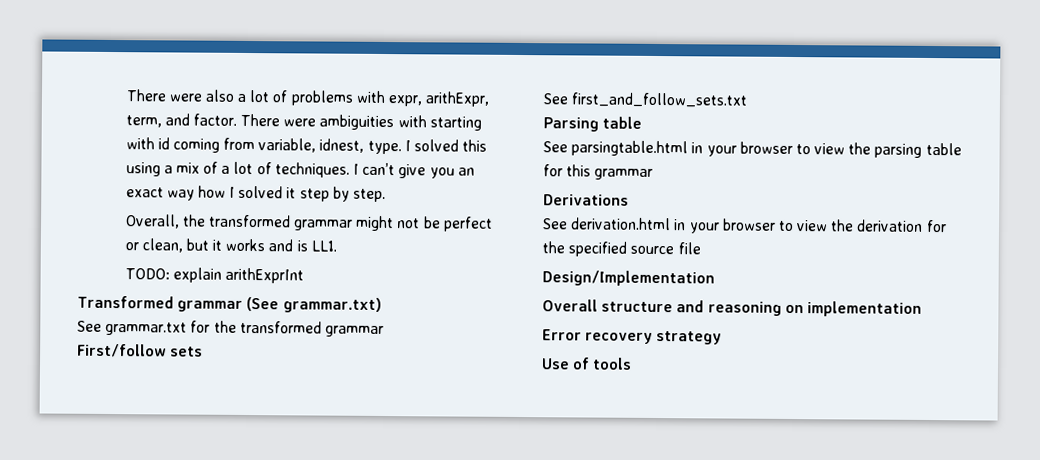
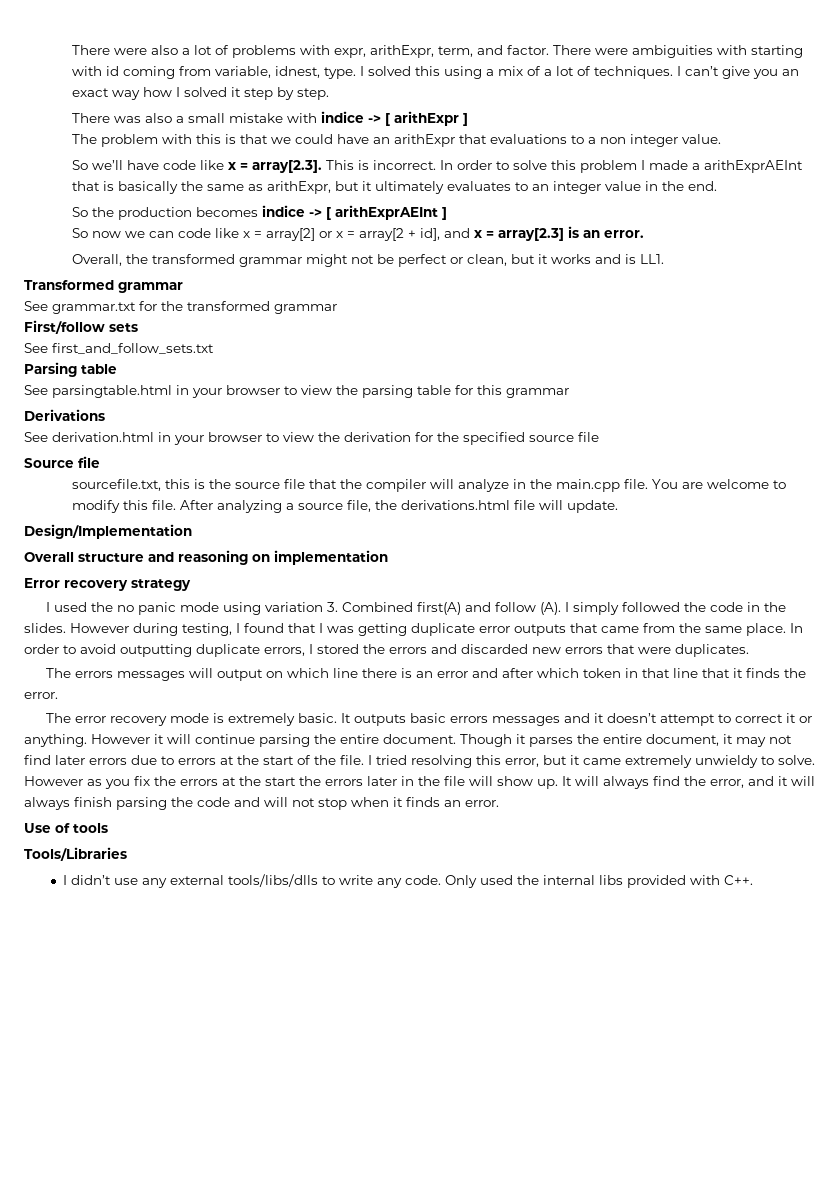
+ There was also a small mistake with indice -> [ arithExpr ]
+ The problem with this is that we could have an arithExpr that evaluations to a non integer value.
+ So we’ll have code like x = array[2.3]. This is incorrect. In order to solve this problem I made a arithExprAEInt that is basically the same as arithExpr, but it ultimately evaluates to an integer value in the end.
+ So the production becomes indice -> [ arithExprAEInt ]
+ So now we can code like x = array[2] or x = array[2 + id], and x = array[2.3] is an error.
- TODO: explain arithExprInt
- Transformed grammar (See grammar.txt)
+ Transformed grammar
+ Source file
+ sourcefile.txt, this is the source file that the compiler will analyze in the main.cpp file. You are welcome to modify this file. After analyzing a source file, the derivations.html file will update.
+ I used the no panic mode using variation 3. Combined first(A) and follow (A). I simply followed the code in the slides. However during testing, I found that I was getting duplicate error outputs that came from the same place. In order to avoid outputting duplicate errors, I stored the errors and discarded new errors that were duplicates.
+ The errors messages will output on which line there is an error and after which token in that line that it finds the error.
+ The error recovery mode is extremely basic. It outputs basic errors messages and it doesn’t attempt to correct it or anything. However it will continue parsing the entire document. Though it parses the entire document, it may not find later errors due to errors at the start of the file. I tried resolving this error, but it came extremely unwieldy to solve. However as you fix the errors at the start the errors later in the file will show up. It will always find the error, and it will always finish parsing the code and will not stop when it finds an error.
  Use of tools
+ Tools/Libraries
+ I didn’t use any external tools/libs/dlls to write any code. Only used the internal libs provided with C++.

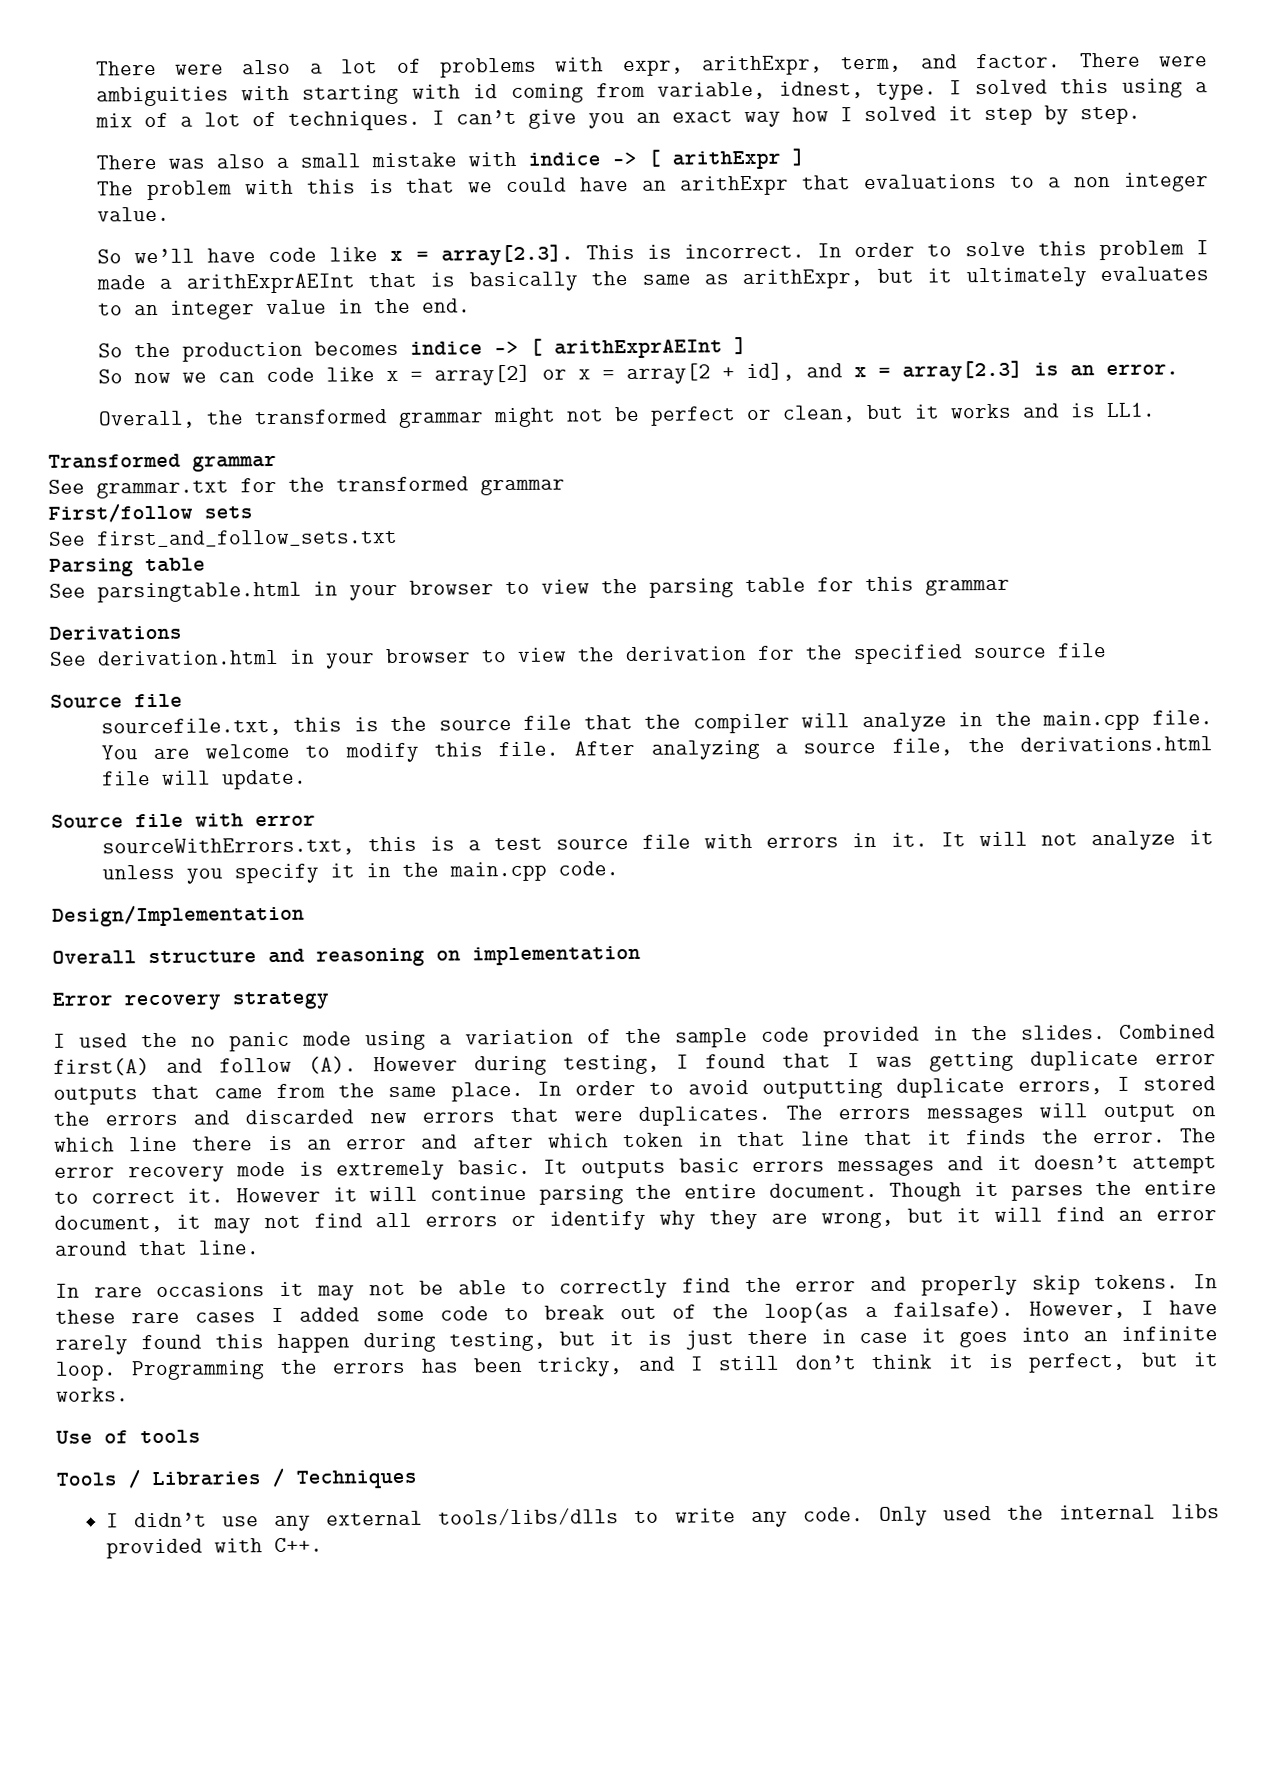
+ Source file with error
+ sourceWithErrors.txt, this is a test source file with errors in it. It will not analyze it unless you specify it in the main.cpp code.
- I used the no panic mode using variation 3. Combined first(A) and follow (A). I simply followed the code in the slides. However during testing, I found that I was getting duplicate error outputs that came from the same place.
+ I used the no panic mode using a variation of the sample code provided in the slides. Combined first(A) and follow (A). However during testing, I found that I was getting duplicate error outputs that came from the same place.
- In order to avoid outputting duplicate errors, I stored the errors and discarded new errors that were duplicates.
- The errors messages will output on which line there is an error and after which token in that line that it finds the error.
- The error recovery mode is extremely basic.
+ In order to avoid outputting duplicate errors, I stored the errors and discarded new errors that were duplicates. The errors messages will output on which line there is an error and after which token in that line that it finds the error. The error recovery mode is extremely basic.
- It outputs basic errors messages and it doesn’t attempt to correct it or anything.
+ It outputs basic errors messages and it doesn’t attempt to correct it.
- Though it parses the entire document, it may not find later errors due to errors at the start of the file. I tried resolving this error, but it came extremely unwieldy to solve. However as you fix the errors at the start the errors later in the file will show up. It will always find the error, and it will always finish parsing the code and will not stop when it finds an error.
+ Though it parses the entire document, it may not find all errors or identify why they are wrong, but it will find an error around that line.
+ In rare occasions it may not be able to correctly find the error and properly skip tokens. In these rare cases I added some code to break out of the loop(as a failsafe). However, I have rarely found this happen during testing, but it is just there in case it goes into an infinite loop. Programming the errors has been tricky, and I still don’t think it is perfect, but it works.
  Use of tools
- Tools/Libraries
+ Tools / Libraries / Techniques

